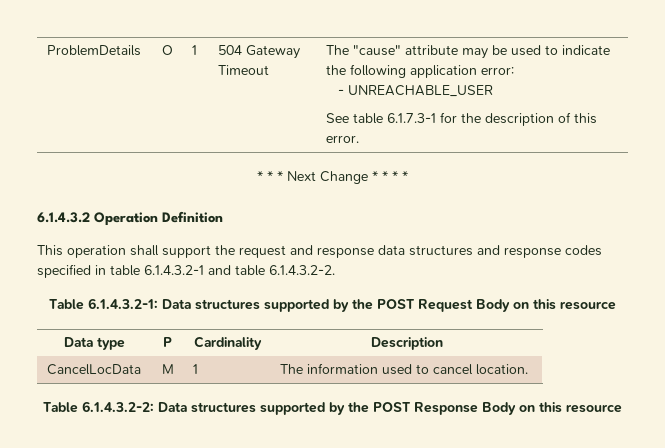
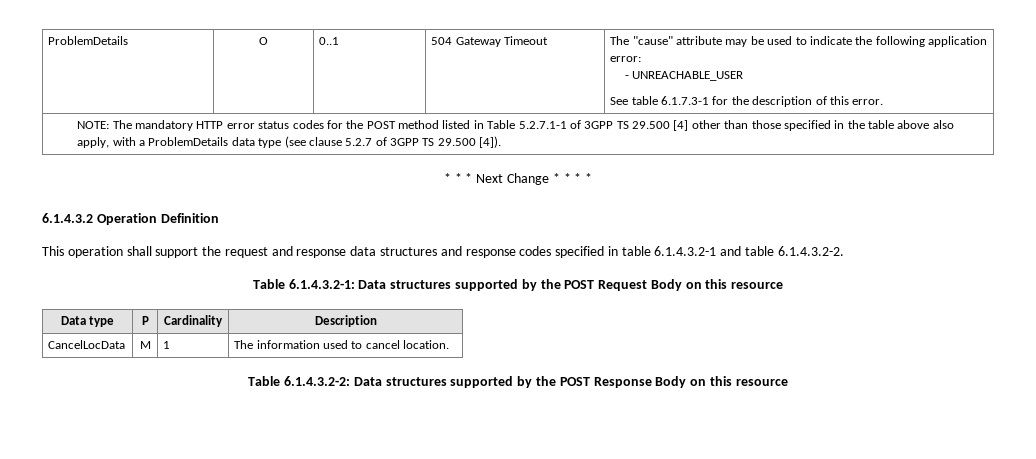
- ProblemDetails | O | 1 | 504 Gateway Timeout | The "cause" attribute may be used to indicate the following application error:
+ ProblemDetails | O | 0..1 | 504 Gateway Timeout | The "cause" attribute may be used to indicate the following application error:
+ NOTE: The mandatory HTTP error status codes for the POST method listed in Table 5.2.7.1-1 of 3GPP TS 29.500 [4] other than those specified in the table above also apply, with a ProblemDetails data type (see clause 5.2.7 of 3GPP TS 29.500 [4]).

